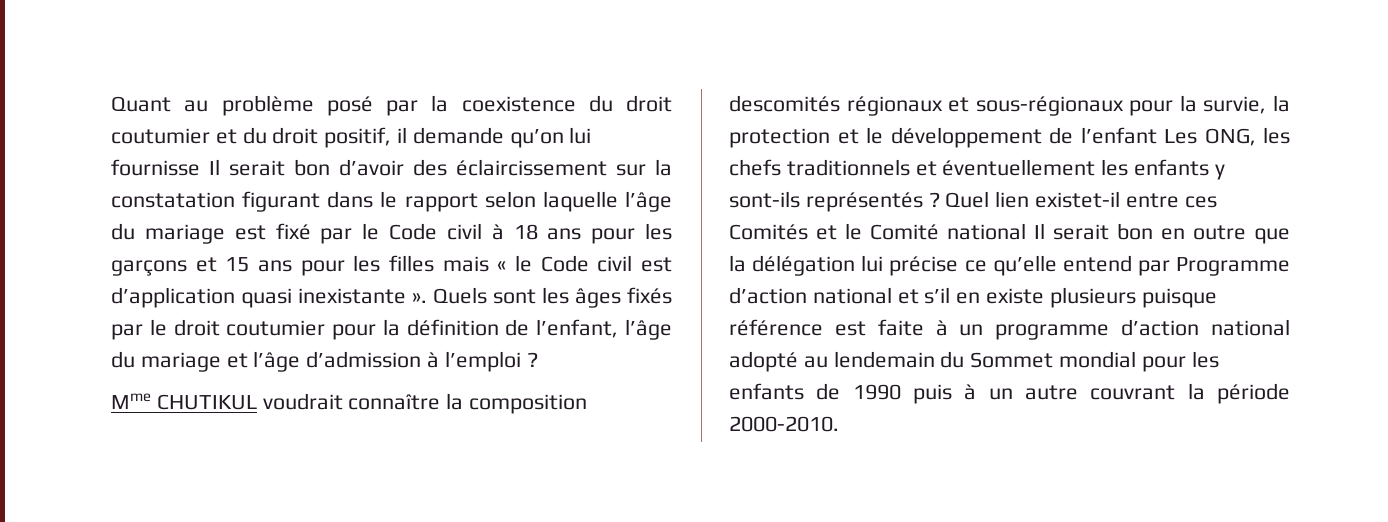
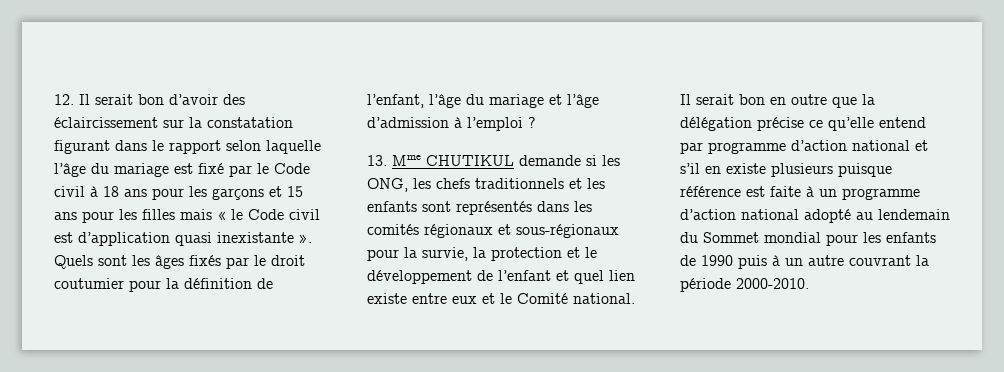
- Quant au problème posé par la coexistence du droit coutumier et du droit positif, il demande qu’on lui fournisse Il serait bon d’avoir des éclaircissement sur la constatation figurant dans le rapport selon laquelle l’âge du mariage est fixé par le Code civil à 18 ans pour les garçons et 15 ans pour les filles mais « le Code civil est d’application quasi inexistante ».
+ 12. Il serait bon d’avoir des éclaircissement sur la constatation figurant dans le rapport selon laquelle l’âge du mariage est fixé par le Code civil à 18 ans pour les garçons et 15 ans pour les filles mais « le Code civil est d’application quasi inexistante ».
- Mme CHUTIKUL voudrait connaître la composition descomités régionaux et sous-régionaux pour la survie, la protection et le développement de l’enfant Les ONG, les chefs traditionnels et éventuellement les enfants y sont-ils représentés ? Quel lien existet-il entre ces Comités et le Comité national Il serait bon en outre que la délégation lui précise ce qu’elle entend par Programme d’action national et s’il en existe plusieurs puisque référence est faite à un programme d’action national adopté au lendemain du Sommet mondial pour les enfants de 1990 puis à un autre couvrant la période 2000-2010.
+ 13. Mme CHUTIKUL demande si les ONG, les chefs traditionnels et les enfants sont représentés dans les comités régionaux et sous-régionaux pour la survie, la protection et le développement de l’enfant et quel lien existe entre eux et le Comité national. Il serait bon en outre que la délégation précise ce qu’elle entend par programme d’action national et s’il en existe plusieurs puisque référence est faite à un programme d’action national adopté au lendemain du Sommet mondial pour les enfants de 1990 puis à un autre couvrant la période 2000-2010.

